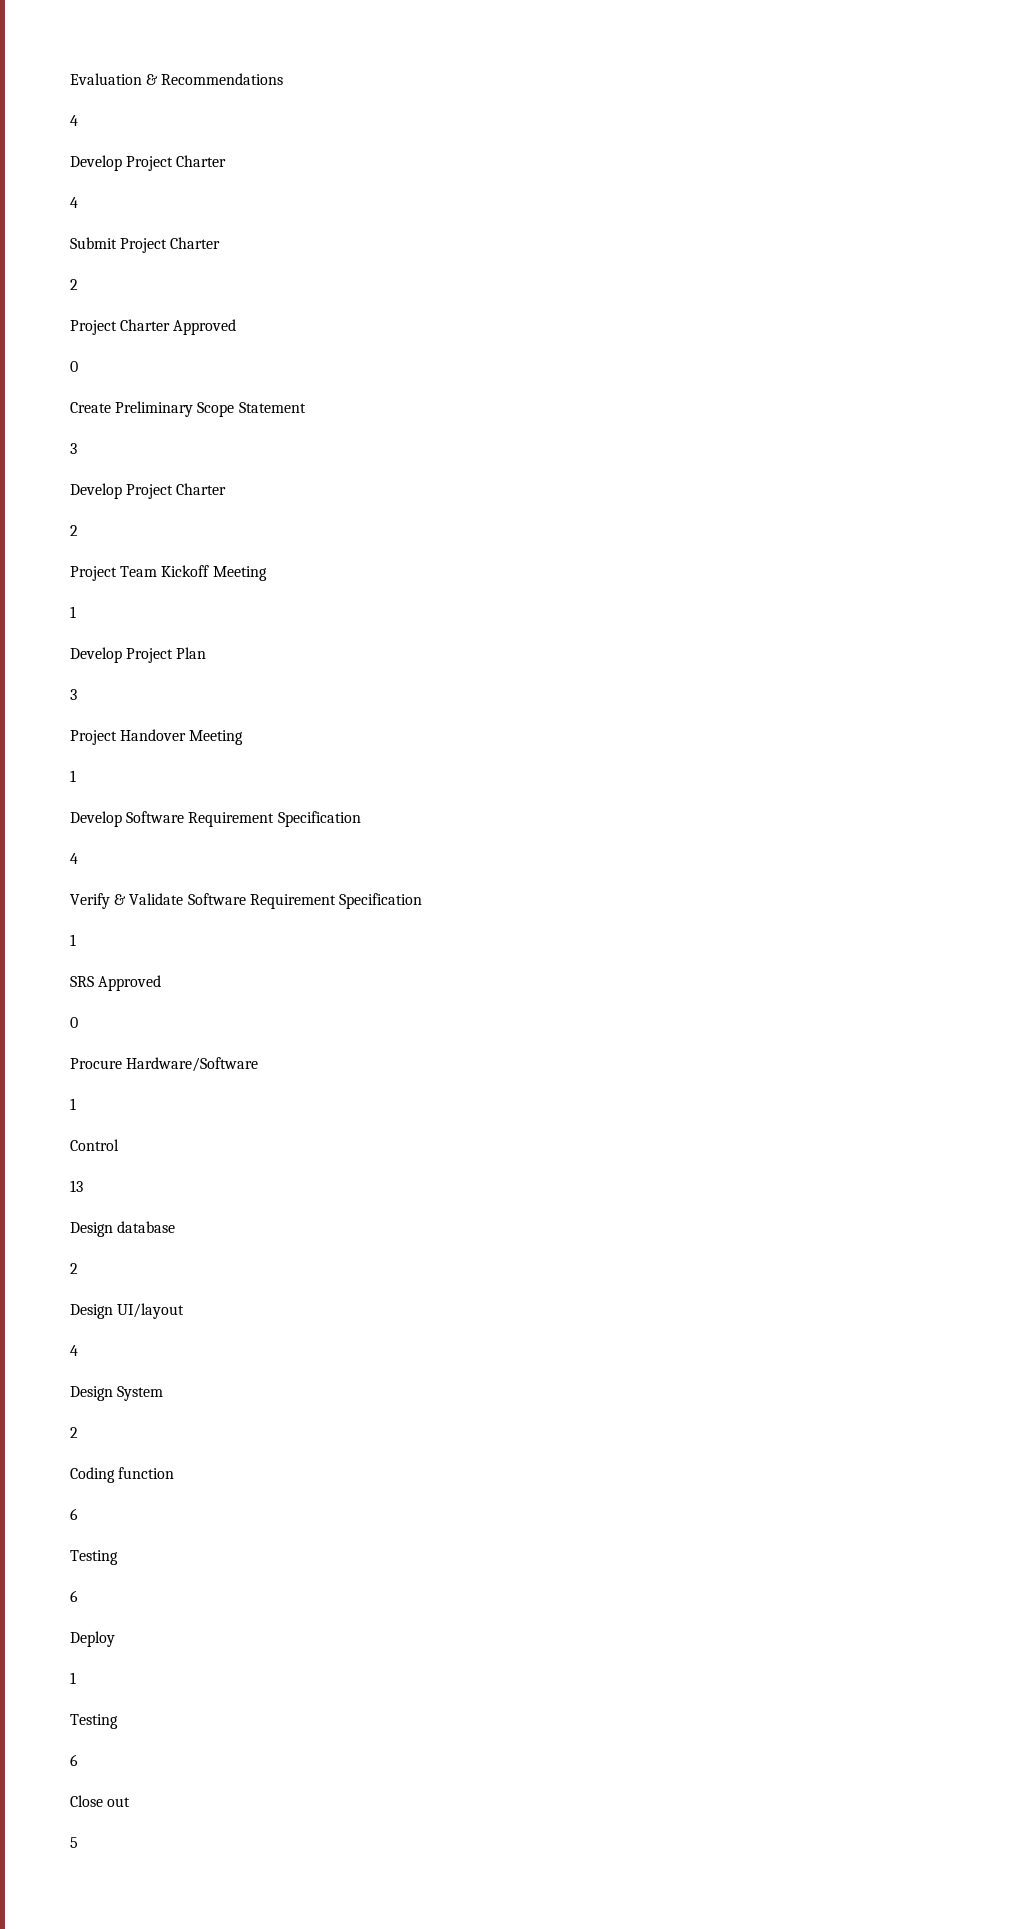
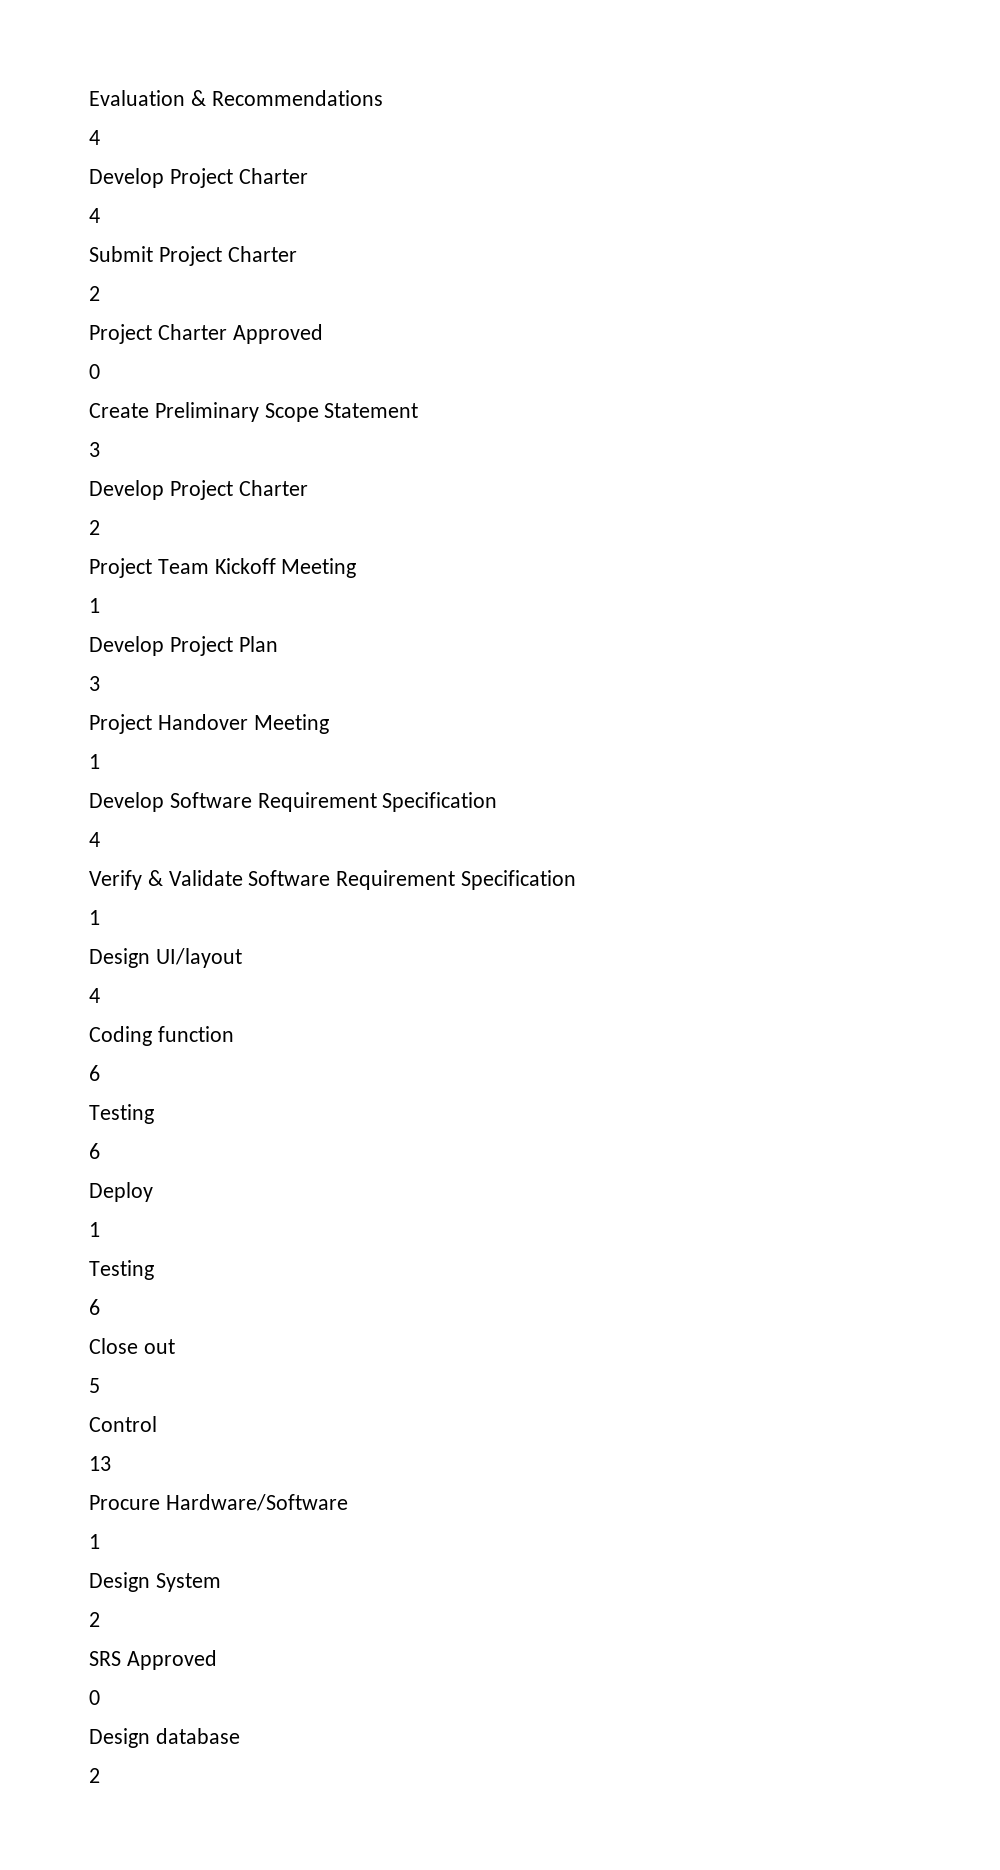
- SRS Approved
- 0
- Procure Hardware/Software
- 1
- Control
- 13
- Design database
- 2
- Design System
- 2
+ Control
+ 13
+ Procure Hardware/Software
+ 1
+ Design System
+ 2
+ SRS Approved
+ 0
+ Design database
+ 2

